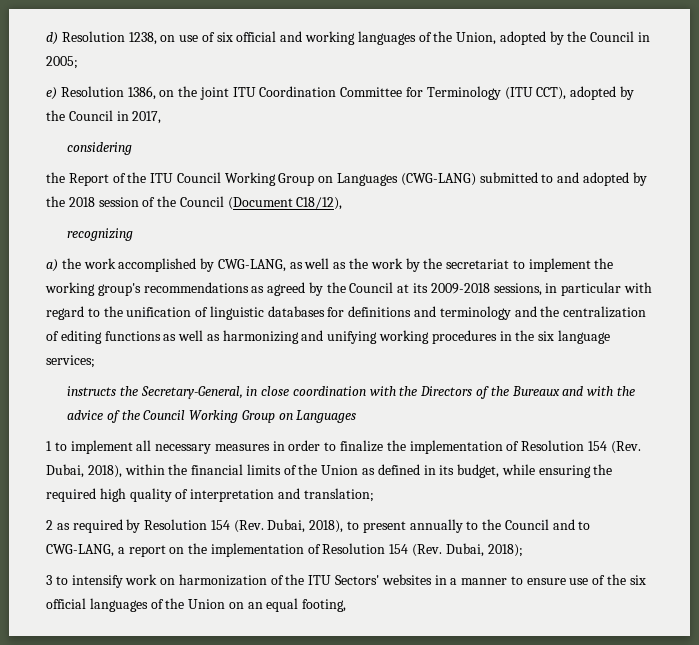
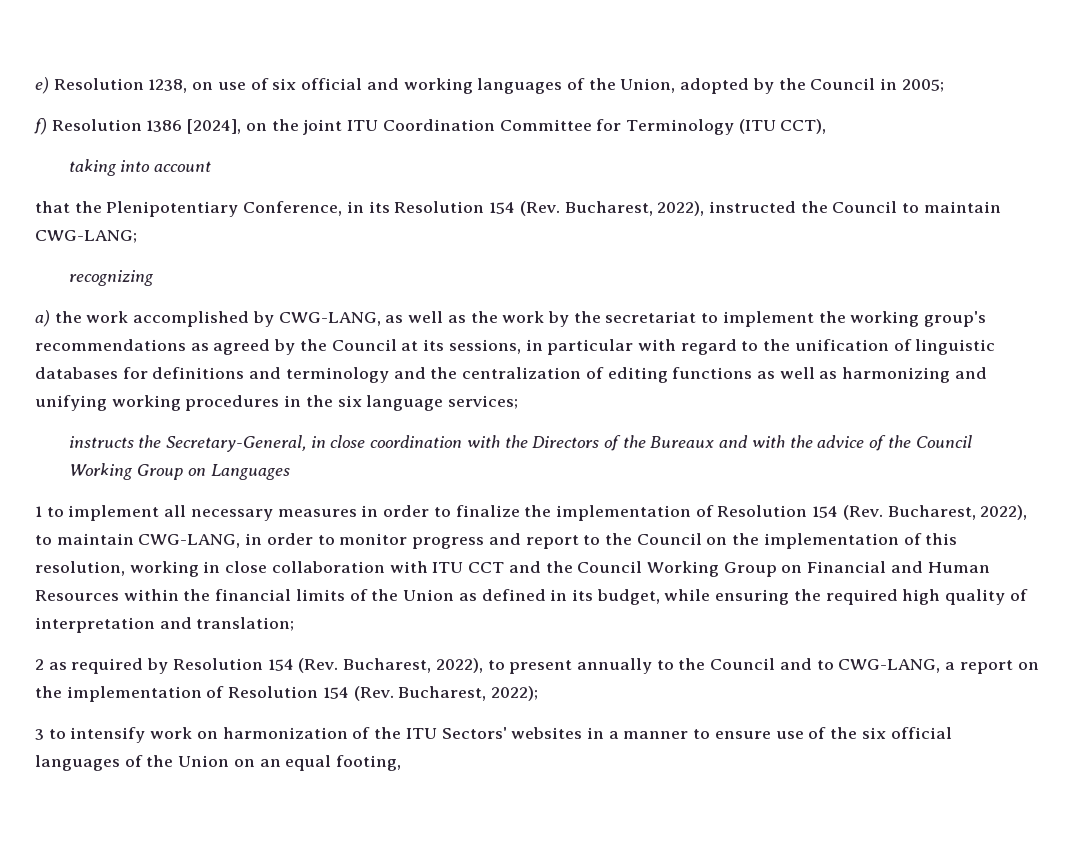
- d) Resolution 1238, on use of six official and working languages of the Union, adopted by the Council in 2005;
+ e) Resolution 1238, on use of six official and working languages of the Union, adopted by the Council in 2005;
- e) Resolution 1386, on the joint ITU Coordination Committee for Terminology (ITU CCT), adopted by the Council in 2017,
- considering
- the Report of the ITU Council Working Group on Languages (CWG-LANG) submitted to and adopted by the 2018 session of the Council (Document C18/12),
+ f) Resolution 1386 [2024], on the joint ITU Coordination Committee for Terminology (ITU CCT),
+ taking into account
+ that the Plenipotentiary Conference, in its Resolution 154 (Rev. Bucharest, 2022), instructed the Council to maintain CWG-LANG;
- a) the work accomplished by CWG-LANG, as well as the work by the secretariat to implement the working group's recommendations as agreed by the Council at its 2009-2018 sessions, in particular with regard to the unification of linguistic databases for definitions and terminology and the centralization of editing functions as well as harmonizing and unifying working procedures in the six language services;
+ a) the work accomplished by CWG-LANG, as well as the work by the secretariat to implement the working group's recommendations as agreed by the Council at its sessions, in particular with regard to the unification of linguistic databases for definitions and terminology and the centralization of editing functions as well as harmonizing and unifying working procedures in the six language services;
- 1 to implement all necessary measures in order to finalize the implementation of Resolution 154 (Rev. Dubai, 2018), within the financial limits of the Union as defined in its budget, while ensuring the required high quality of interpretation and translation;
+ 1 to implement all necessary measures in order to finalize the implementation of Resolution 154 (Rev. Bucharest, 2022), to maintain CWG-LANG, in order to monitor progress and report to the Council on the implementation of this resolution, working in close collaboration with ITU CCT and the Council Working Group on Financial and Human Resources within the financial limits of the Union as defined in its budget, while ensuring the required high quality of interpretation and translation;
- 2 as required by Resolution 154 (Rev. Dubai, 2018), to present annually to the Council and to CWG-LANG, a report on the implementation of Resolution 154 (Rev. Dubai, 2018);
+ 2 as required by Resolution 154 (Rev. Bucharest, 2022), to present annually to the Council and to CWG-LANG, a report on the implementation of Resolution 154 (Rev. Bucharest, 2022);

